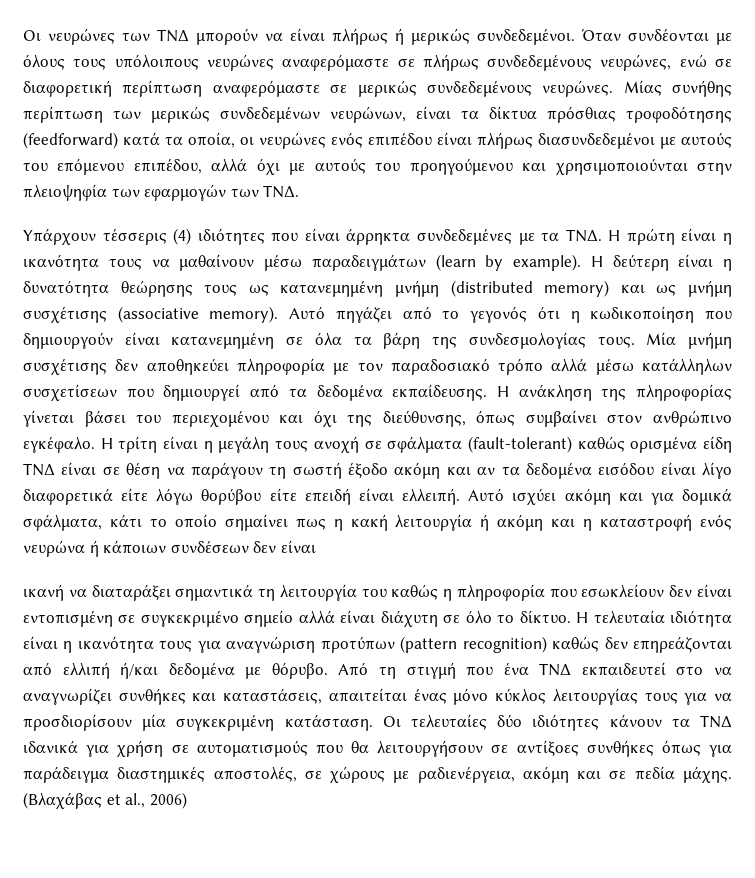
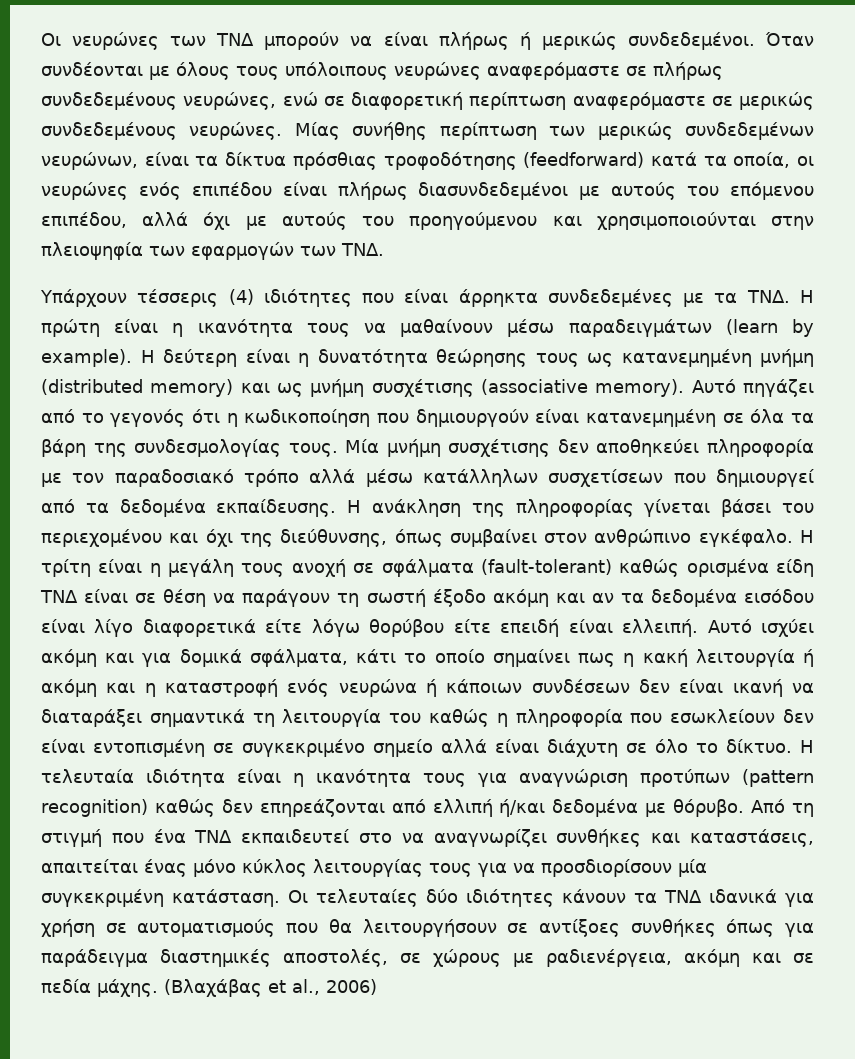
- Αυτό ισχύει ακόμη και για δομικά σφάλματα, κάτι το οποίο σημαίνει πως η κακή λειτουργία ή ακόμη και η καταστροφή ενός νευρώνα ή κάποιων συνδέσεων δεν είναι
- ικανή να διαταράξει σημαντικά τη λειτουργία του καθώς η πληροφορία που εσωκλείουν δεν είναι εντοπισμένη σε συγκεκριμένο σημείο αλλά είναι διάχυτη σε όλο το δίκτυο.
+ Αυτό ισχύει ακόμη και για δομικά σφάλματα, κάτι το οποίο σημαίνει πως η κακή λειτουργία ή ακόμη και η καταστροφή ενός νευρώνα ή κάποιων συνδέσεων δεν είναι ικανή να διαταράξει σημαντικά τη λειτουργία του καθώς η πληροφορία που εσωκλείουν δεν είναι εντοπισμένη σε συγκεκριμένο σημείο αλλά είναι διάχυτη σε όλο το δίκτυο.

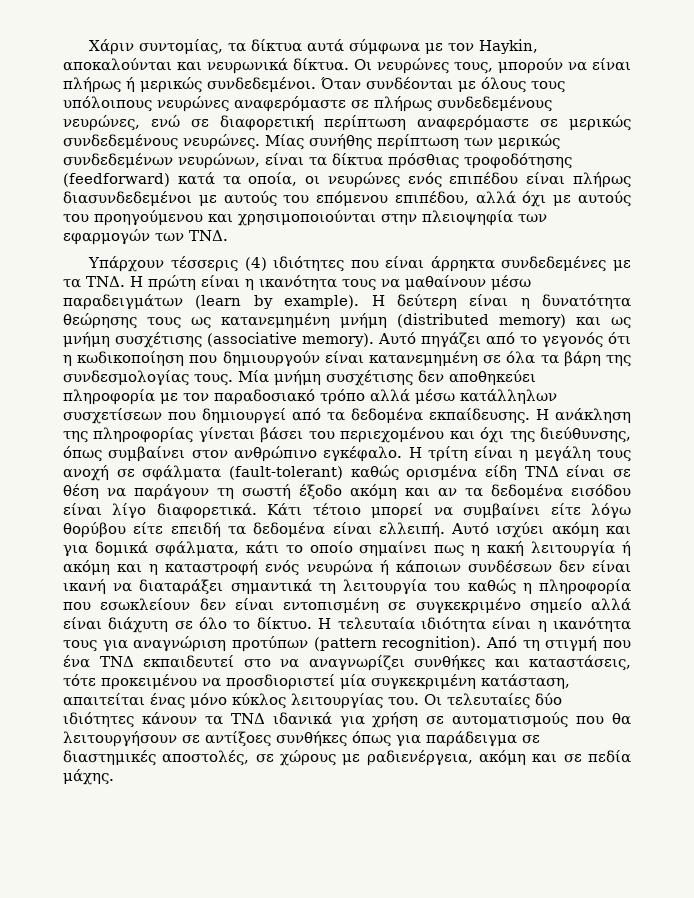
- Οι νευρώνες των ΤΝΔ μπορούν να είναι πλήρως ή μερικώς συνδεδεμένοι.
+ Χάριν συντομίας, τα δίκτυα αυτά σύμφωνα με τον Haykin, αποκαλούνται και νευρωνικά δίκτυα. Οι νευρώνες τους, μπορούν να είναι πλήρως ή μερικώς συνδεδεμένοι.
- H τρίτη είναι η μεγάλη τους ανοχή σε σφάλματα (fault-tolerant) καθώς ορισμένα είδη ΤΝΔ είναι σε θέση να παράγουν τη σωστή έξοδο ακόμη και αν τα δεδομένα εισόδου είναι λίγο διαφορετικά είτε λόγω θορύβου είτε επειδή είναι ελλειπή.
+ H τρίτη είναι η μεγάλη τους ανοχή σε σφάλματα (fault-tolerant) καθώς ορισμένα είδη ΤΝΔ είναι σε θέση να παράγουν τη σωστή έξοδο ακόμη και αν τα δεδομένα εισόδου είναι λίγο διαφορετικά. Κάτι τέτοιο μπορεί να συμβαίνει είτε λόγω θορύβου είτε επειδή τα δεδομένα είναι ελλειπή.
- Η τελευταία ιδιότητα είναι η ικανότητα τους για αναγνώριση προτύπων (pattern recognition) καθώς δεν επηρεάζονται από ελλιπή ή/και δεδομένα με θόρυβο.
+ Η τελευταία ιδιότητα είναι η ικανότητα τους για αναγνώριση προτύπων (pattern recognition).
- Από τη στιγμή που ένα ΤΝΔ εκπαιδευτεί στο να αναγνωρίζει συνθήκες και καταστάσεις, απαιτείται ένας μόνο κύκλος λειτουργίας τους για να προσδιορίσουν μία συγκεκριμένη κατάσταση.
+ Από τη στιγμή που ένα ΤΝΔ εκπαιδευτεί στο να αναγνωρίζει συνθήκες και καταστάσεις, τότε προκειμένου να προσδιοριστεί μία συγκεκριμένη κατάσταση, απαιτείται ένας μόνο κύκλος λειτουργίας του.
- Οι τελευταίες δύο ιδιότητες κάνουν τα ΤΝΔ ιδανικά για χρήση σε αυτοματισμούς που θα λειτουργήσουν σε αντίξοες συνθήκες όπως για παράδειγμα διαστημικές αποστολές, σε χώρους με ραδιενέργεια, ακόμη και σε πεδία μάχης. (Βλαχάβας et al., 2006)
+ Οι τελευταίες δύο ιδιότητες κάνουν τα ΤΝΔ ιδανικά για χρήση σε αυτοματισμούς που θα λειτουργήσουν σε αντίξοες συνθήκες όπως για παράδειγμα σε διαστημικές αποστολές, σε χώρους με ραδιενέργεια, ακόμη και σε πεδία μάχης.

